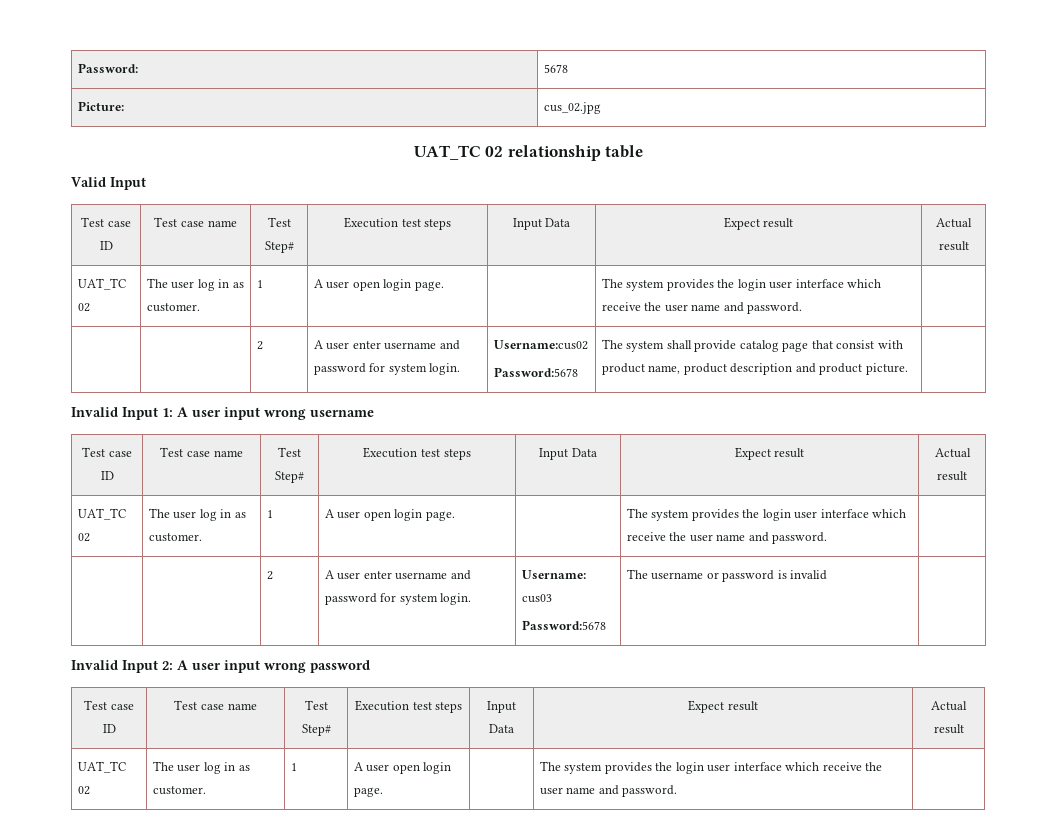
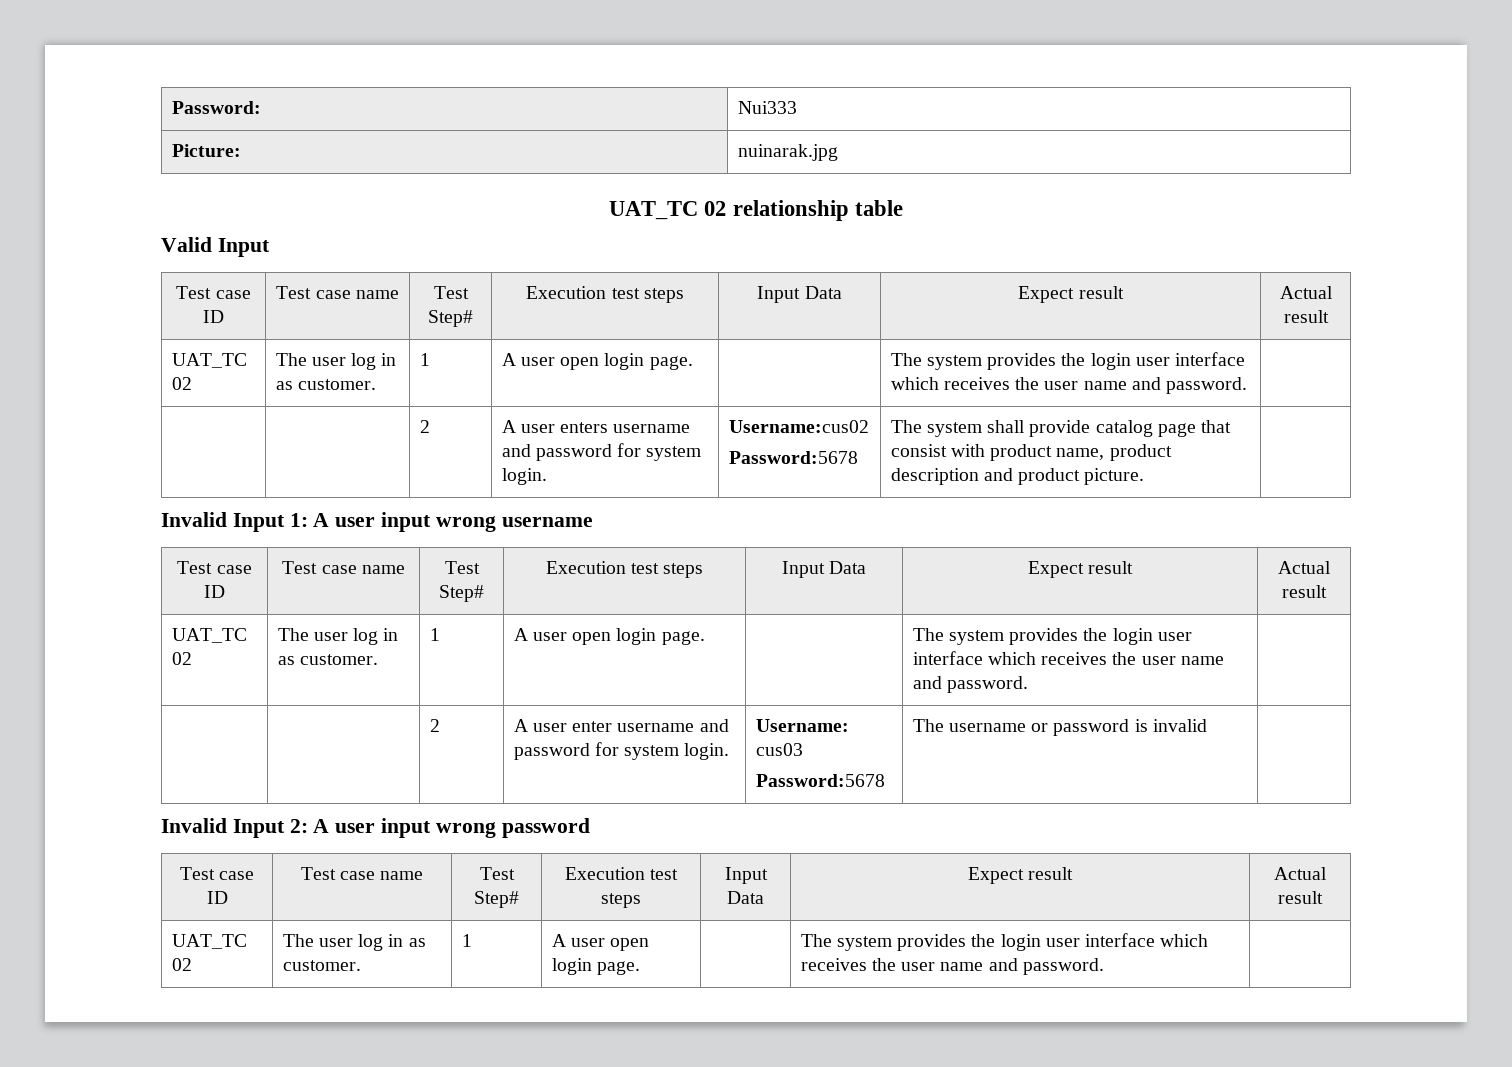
- Password: | 5678
+ Password: | Nui333
- Picture: | cus_02.jpg
+ Picture: | nuinarak.jpg
  Valid Input
  Test case ID | Test case name | Test Step# | Execution test steps | Input Data | Expect result | Actual result
- UAT_TC 02 | The user log in as customer. | 1 | A user open login page. | | The system provides the login user interface which receive the user name and password. |
- | | 2 | A user enter username and password for system login. | Username:cus02
+ UAT_TC 02 | The user log in as customer. | 1 | A user open login page. | | The system provides the login user interface which receives the user name and password. |
+ | | 2 | A user enters username and password for system login. | Username:cus02
  Invalid Input 1: A user input wrong username
  Test case ID | Test case name | Test Step# | Execution test steps | Input Data | Expect result | Actual result
- UAT_TC 02 | The user log in as customer. | 1 | A user open login page. | | The system provides the login user interface which receive the user name and password. |
+ UAT_TC 02 | The user log in as customer. | 1 | A user open login page. | | The system provides the login user interface which receives the user name and password. |
  Invalid Input 2: A user input wrong password
  Test case ID | Test case name | Test Step# | Execution test steps | Input Data | Expect result | Actual result
- UAT_TC 02 | The user log in as customer. | 1 | A user open login page. | | The system provides the login user interface which receive the user name and password. |
+ UAT_TC 02 | The user log in as customer. | 1 | A user open login page. | | The system provides the login user interface which receives the user name and password. |

